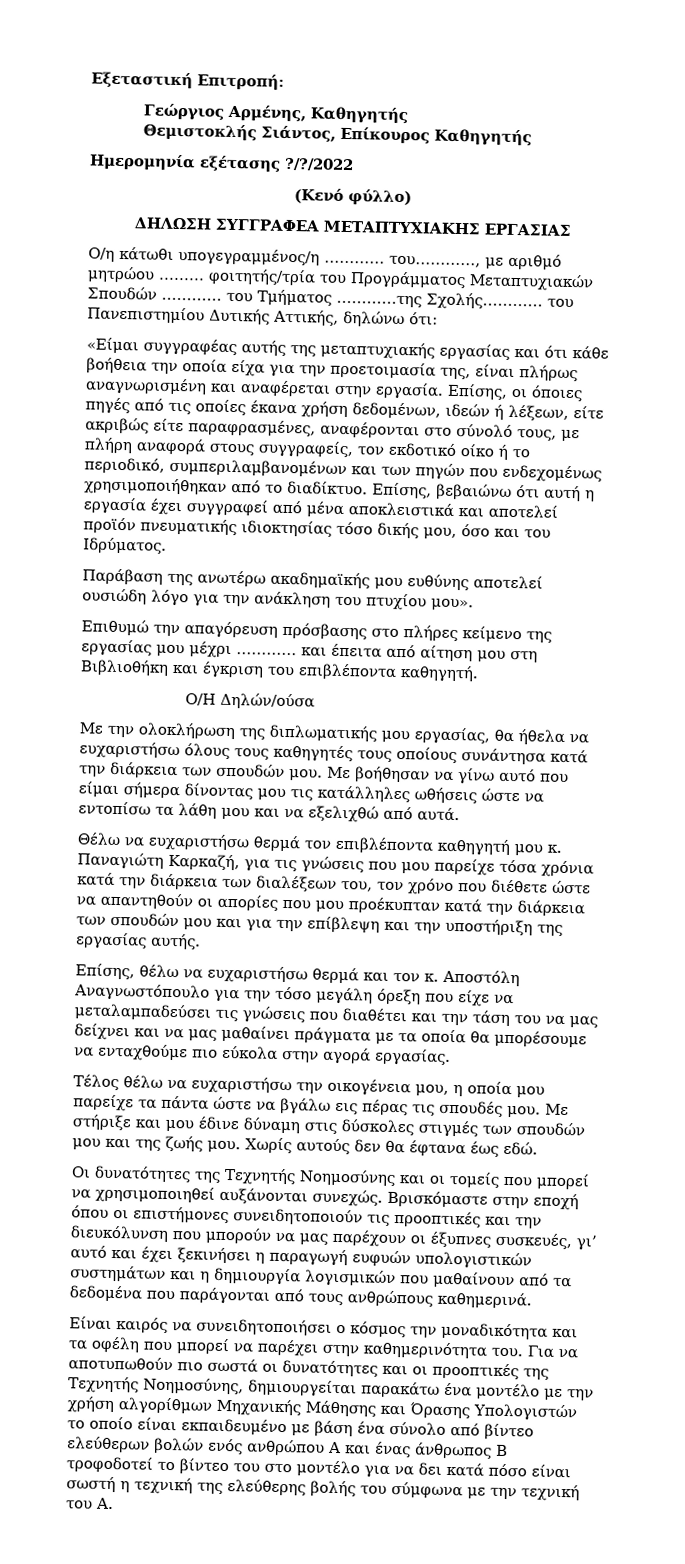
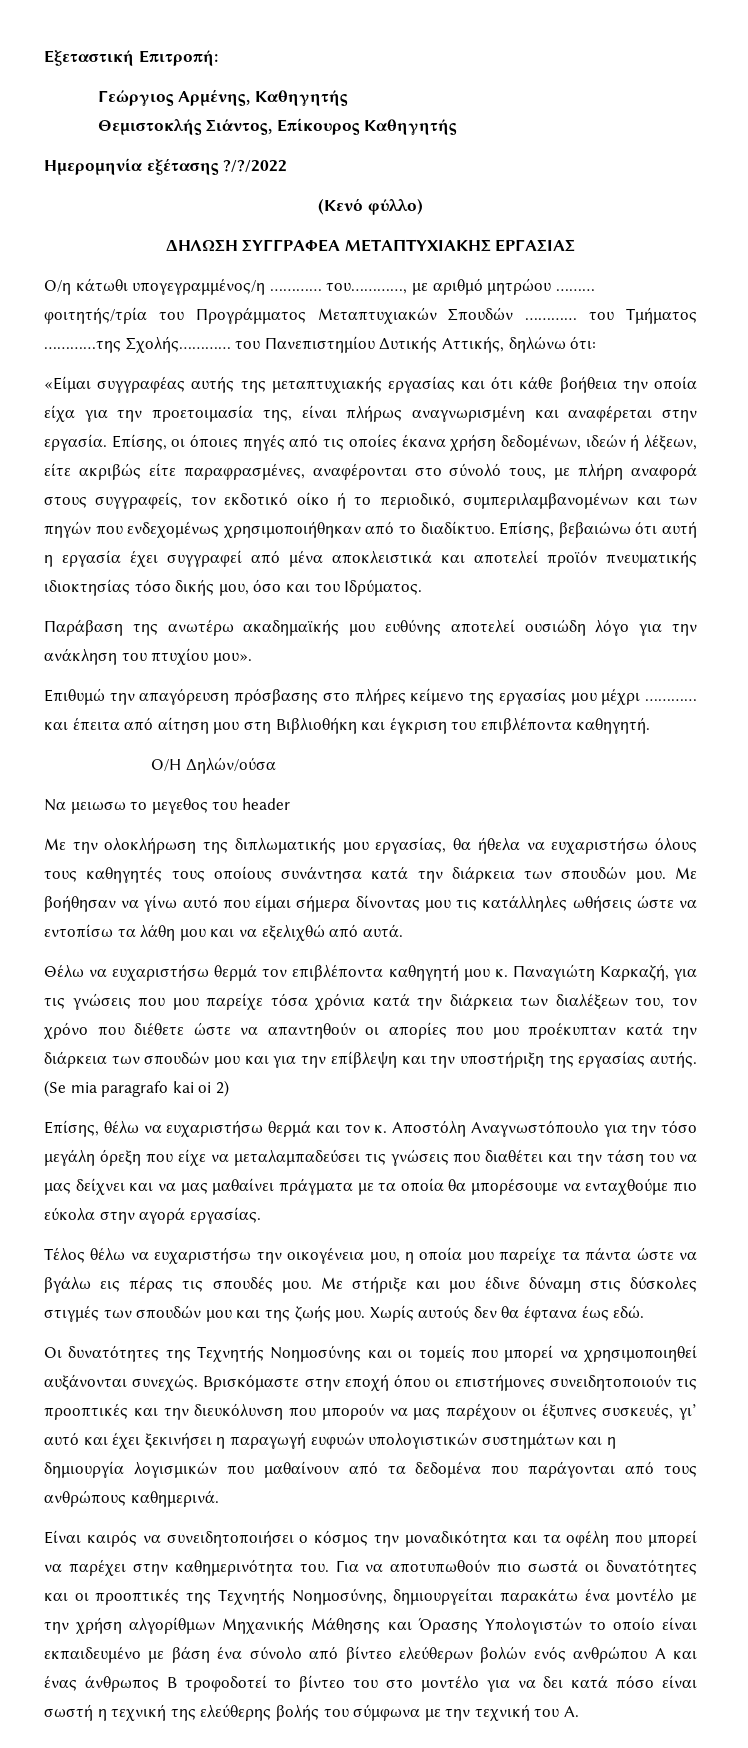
+ Να μειωσω το μεγεθος του header
+ (Se mia paragrafo kai oi 2)

